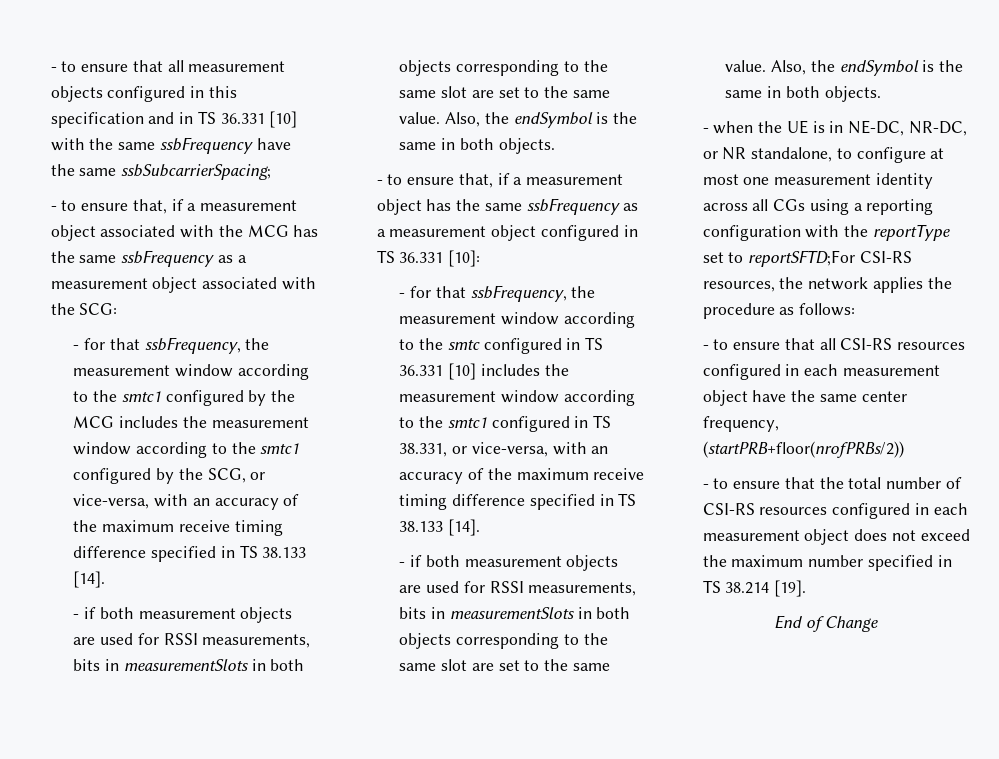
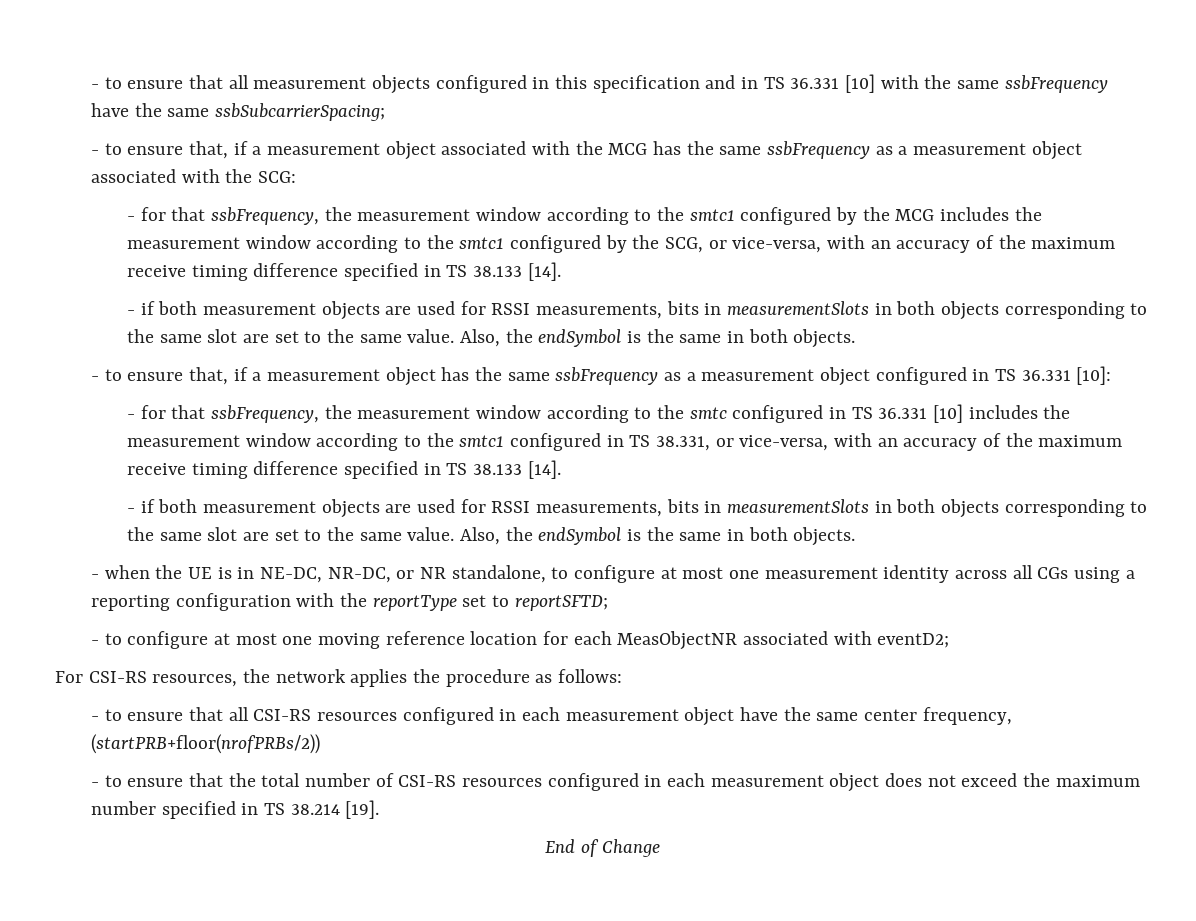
- - when the UE is in NE-DC, NR-DC, or NR standalone, to configure at most one measurement identity across all CGs using a reporting configuration with the reportType set to reportSFTD;For CSI-RS resources, the network applies the procedure as follows:
+ - when the UE is in NE-DC, NR-DC, or NR standalone, to configure at most one measurement identity across all CGs using a reporting configuration with the reportType set to reportSFTD;
+ - to configure at most one moving reference location for each MeasObjectNR associated with eventD2;
+ For CSI-RS resources, the network applies the procedure as follows:

